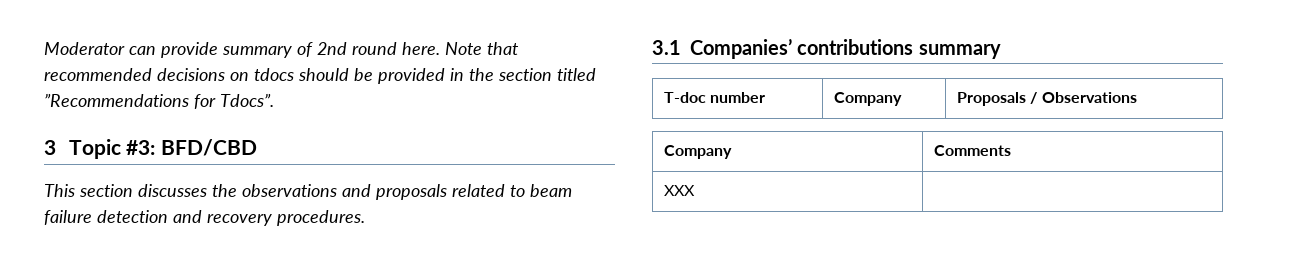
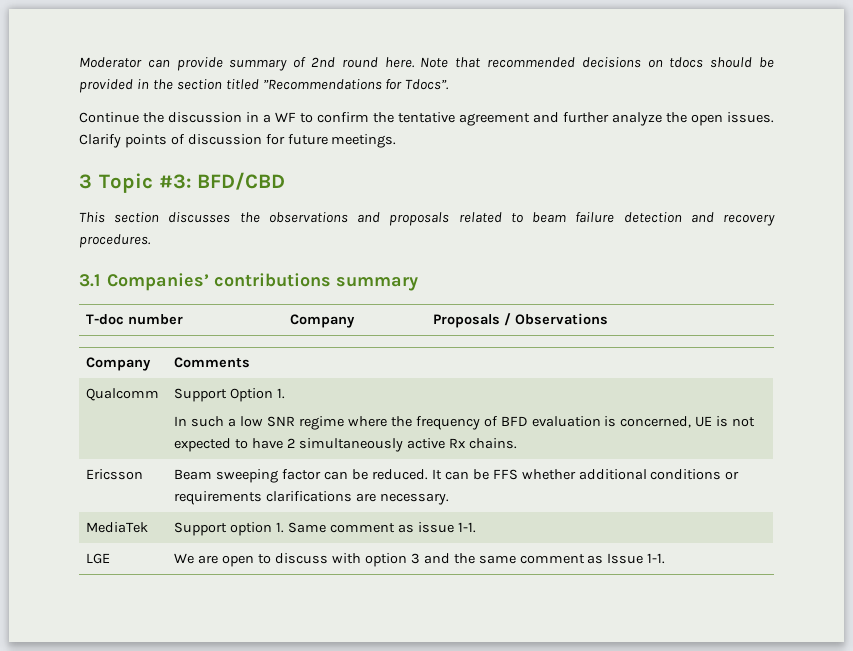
+ Continue the discussion in a WF to confirm the tentative agreement and further analyze the open issues. Clarify points of discussion for future meetings.
- XXX |
+ Qualcomm | Support Option 1.
+ In such a low SNR regime where the frequency of BFD evaluation is concerned, UE is not expected to have 2 simultaneously active Rx chains.
+ Ericsson | Beam sweeping factor can be reduced. It can be FFS whether additional conditions or requirements clarifications are necessary.
+ MediaTek | Support option 1. Same comment as issue 1-1.
+ LGE | We are open to discuss with option 3 and the same comment as Issue 1-1.

